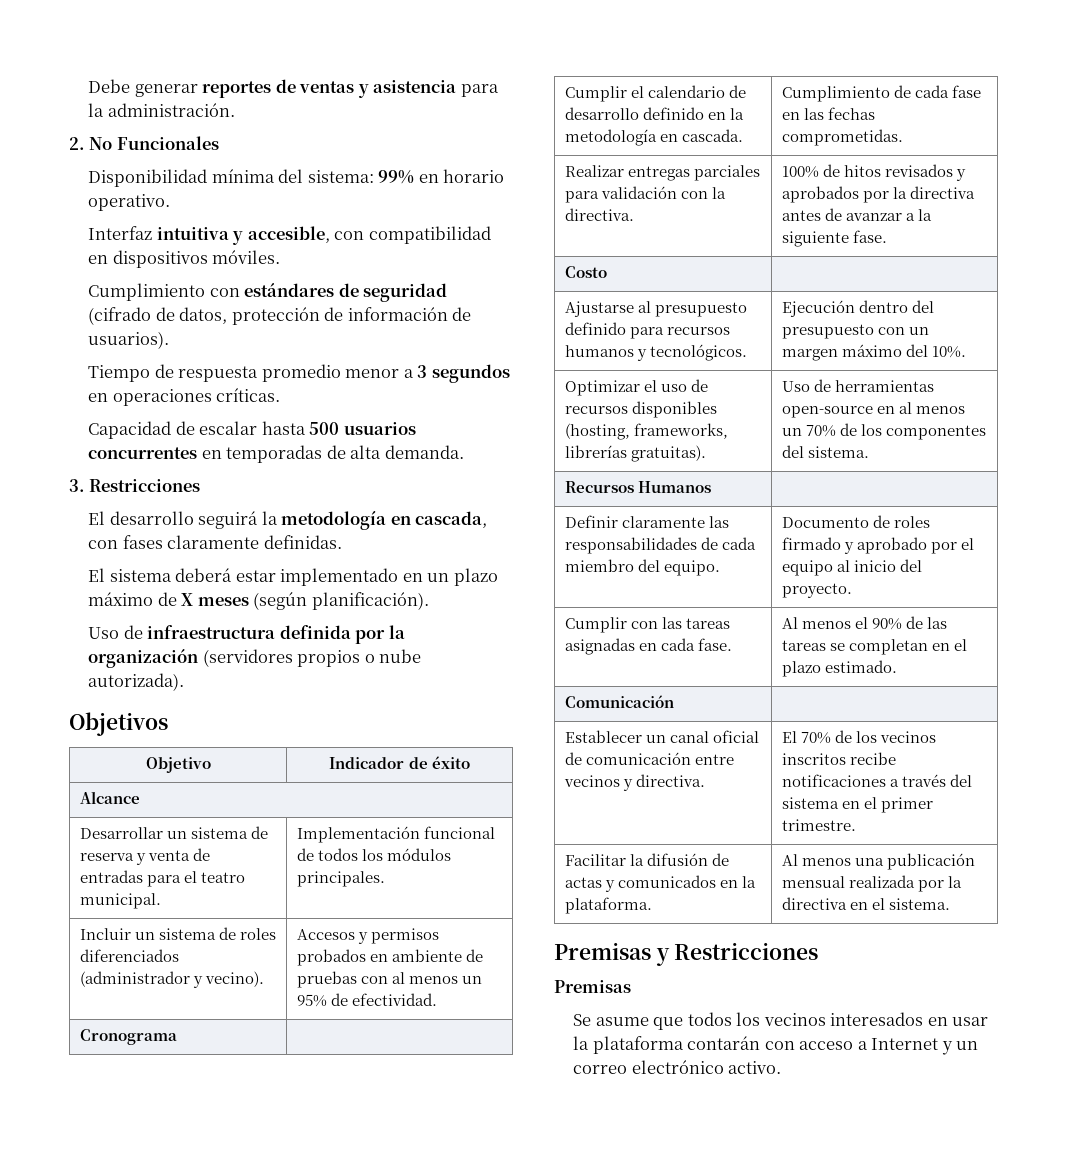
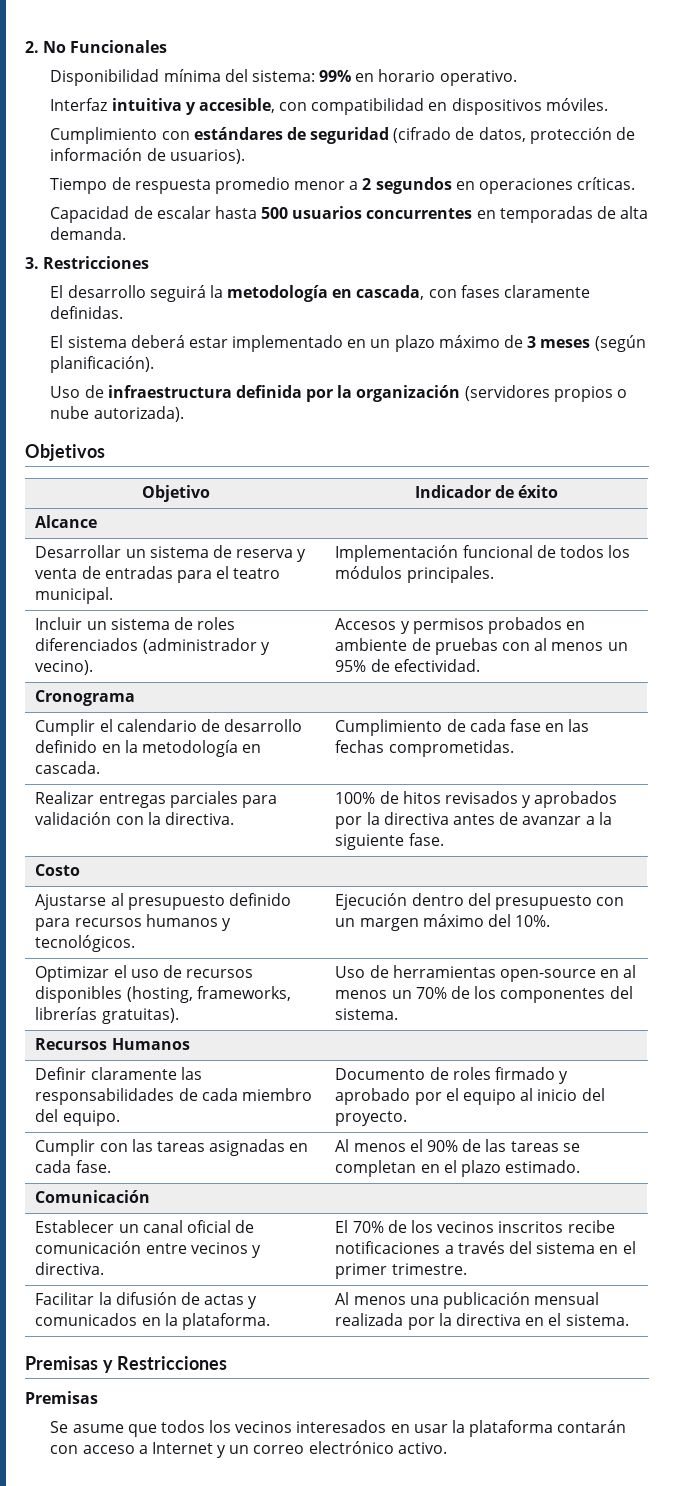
- Debe generar reportes de ventas y asistencia para la administración.
- Tiempo de respuesta promedio menor a 3 segundos en operaciones críticas.
+ Tiempo de respuesta promedio menor a 2 segundos en operaciones críticas.
- El sistema deberá estar implementado en un plazo máximo de X meses (según planificación).
+ El sistema deberá estar implementado en un plazo máximo de 3 meses (según planificación).

